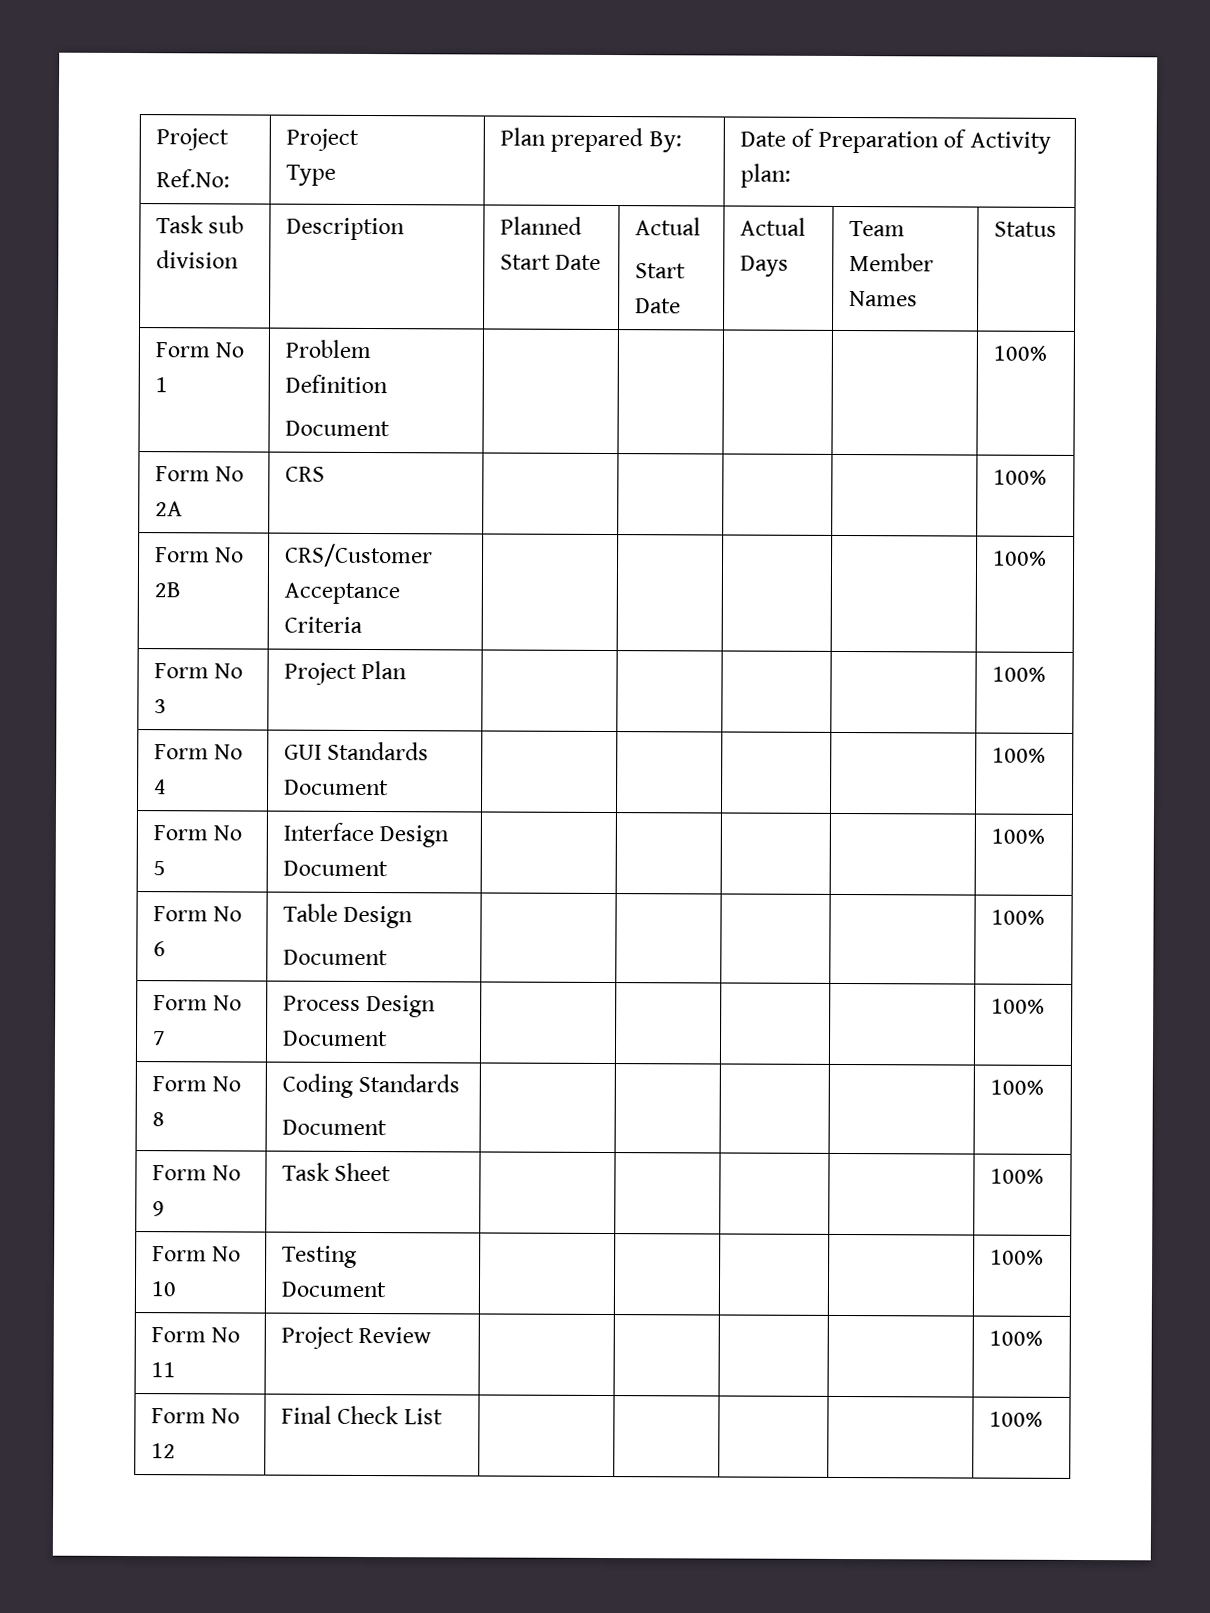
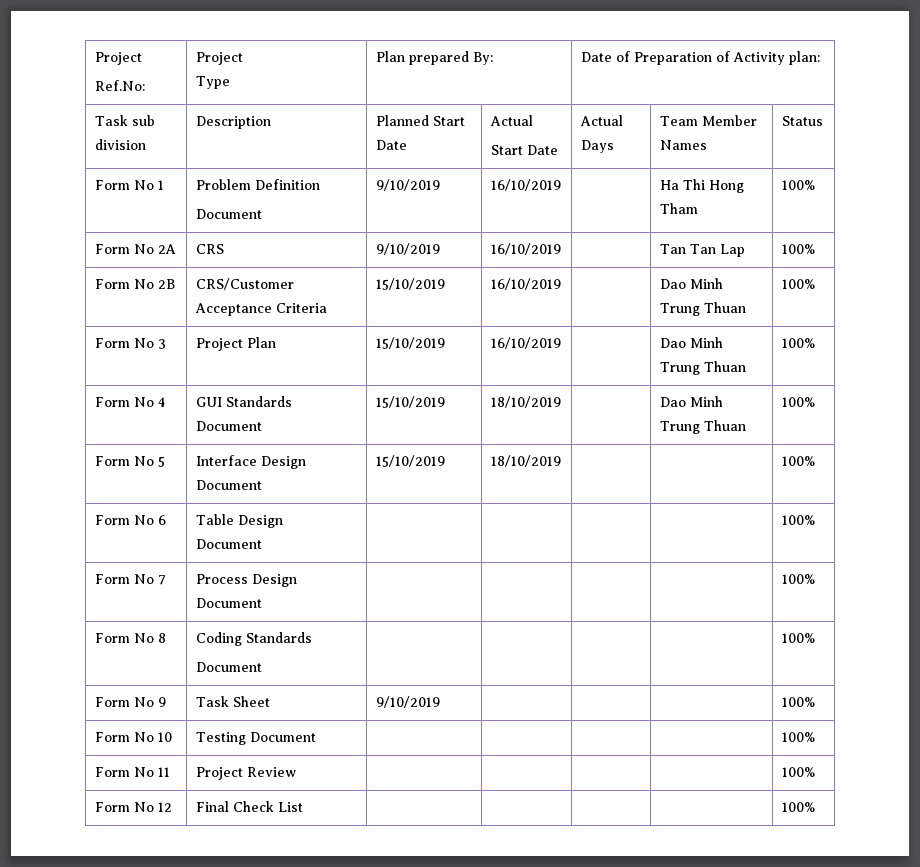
  Form No 1 | Problem Definition
- Document | | | | | 100%
+ Document | 9/10/2019 | 16/10/2019 | | Ha Thi Hong Tham | 100%
- Form No 2A | CRS | | | | | 100%
+ Form No 2A | CRS | 9/10/2019 | 16/10/2019 | | Tan Tan Lap | 100%
- Form No 2B | CRS/Customer Acceptance Criteria | | | | | 100%
+ Form No 2B | CRS/Customer Acceptance Criteria | 15/10/2019 | 16/10/2019 | | Dao Minh Trung Thuan | 100%
- Form No 3 | Project Plan | | | | | 100%
+ Form No 3 | Project Plan | 15/10/2019 | 16/10/2019 | | Dao Minh Trung Thuan | 100%
- Form No 4 | GUI Standards Document | | | | | 100%
+ Form No 4 | GUI Standards Document | 15/10/2019 | 18/10/2019 | | Dao Minh Trung Thuan | 100%
- Form No 5 | Interface Design Document | | | | | 100%
+ Form No 5 | Interface Design Document | 15/10/2019 | 18/10/2019 | | | 100%
- Form No 9 | Task Sheet | | | | | 100%
+ Form No 9 | Task Sheet | 9/10/2019 | | | | 100%

